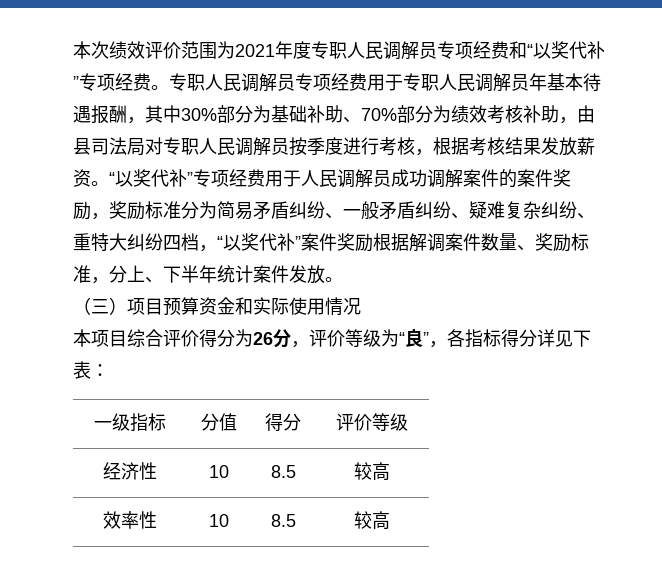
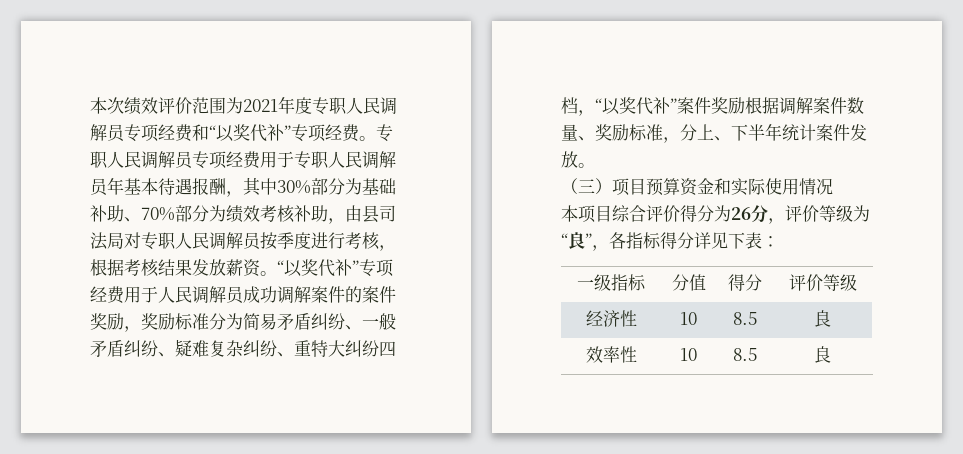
- “以奖代补”专项经费用于人民调解员成功调解案件的案件奖励，奖励标准分为简易矛盾纠纷、一般矛盾纠纷、疑难复杂纠纷、重特大纠纷四档，“以奖代补”案件奖励根据解调案件数量、奖励标准，分上、下半年统计案件发放。
+ “以奖代补”专项经费用于人民调解员成功调解案件的案件奖励，奖励标准分为简易矛盾纠纷、一般矛盾纠纷、疑难复杂纠纷、重特大纠纷四档，“以奖代补”案件奖励根据调解案件数量、奖励标准，分上、下半年统计案件发放。
- 经济性 | 10 | 8.5 | 较高
+ 经济性 | 10 | 8.5 | 良
- 效率性 | 10 | 8.5 | 较高
+ 效率性 | 10 | 8.5 | 良

